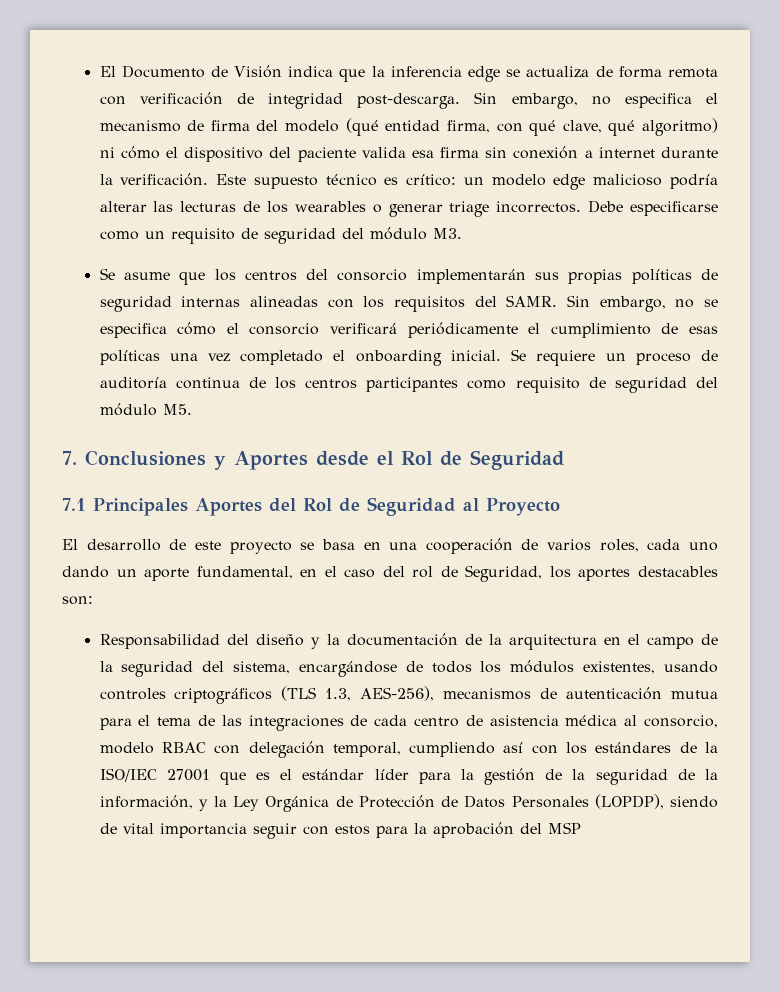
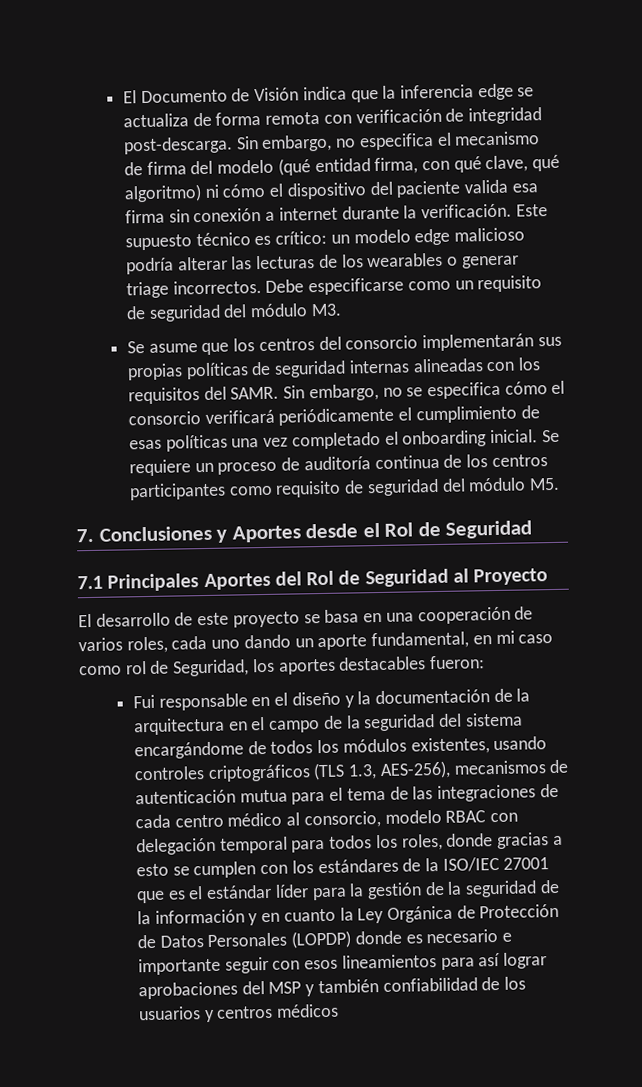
- El desarrollo de este proyecto se basa en una cooperación de varios roles, cada uno dando un aporte fundamental, en el caso del rol de Seguridad, los aportes destacables son:
- Responsabilidad del diseño y la documentación de la arquitectura en el campo de la seguridad del sistema, encargándose de todos los módulos existentes, usando controles criptográficos (TLS 1.3, AES-256), mecanismos de autenticación mutua para el tema de las integraciones de cada centro de asistencia médica al consorcio, modelo RBAC con delegación temporal, cumpliendo así con los estándares de la ISO/IEC 27001 que es el estándar líder para la gestión de la seguridad de la información, y la Ley Orgánica de Protección de Datos Personales (LOPDP), siendo de vital importancia seguir con estos para la aprobación del MSP
+ El desarrollo de este proyecto se basa en una cooperación de varios roles, cada uno dando un aporte fundamental, en mi caso como rol de Seguridad, los aportes destacables fueron:
+ Fui responsable en el diseño y la documentación de la arquitectura en el campo de la seguridad del sistema encargándome de todos los módulos existentes, usando controles criptográficos (TLS 1.3, AES-256), mecanismos de autenticación mutua para el tema de las integraciones de cada centro médico al consorcio, modelo RBAC con delegación temporal para todos los roles, donde gracias a esto se cumplen con los estándares de la ISO/IEC 27001 que es el estándar líder para la gestión de la seguridad de la información y en cuanto la Ley Orgánica de Protección de Datos Personales (LOPDP) donde es necesario e importante seguir con esos lineamientos para así lograr aprobaciones del MSP y también confiabilidad de los usuarios y centros médicos

